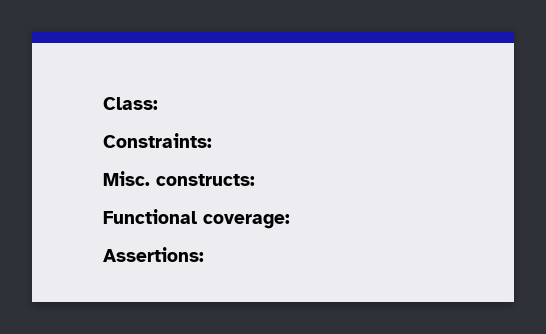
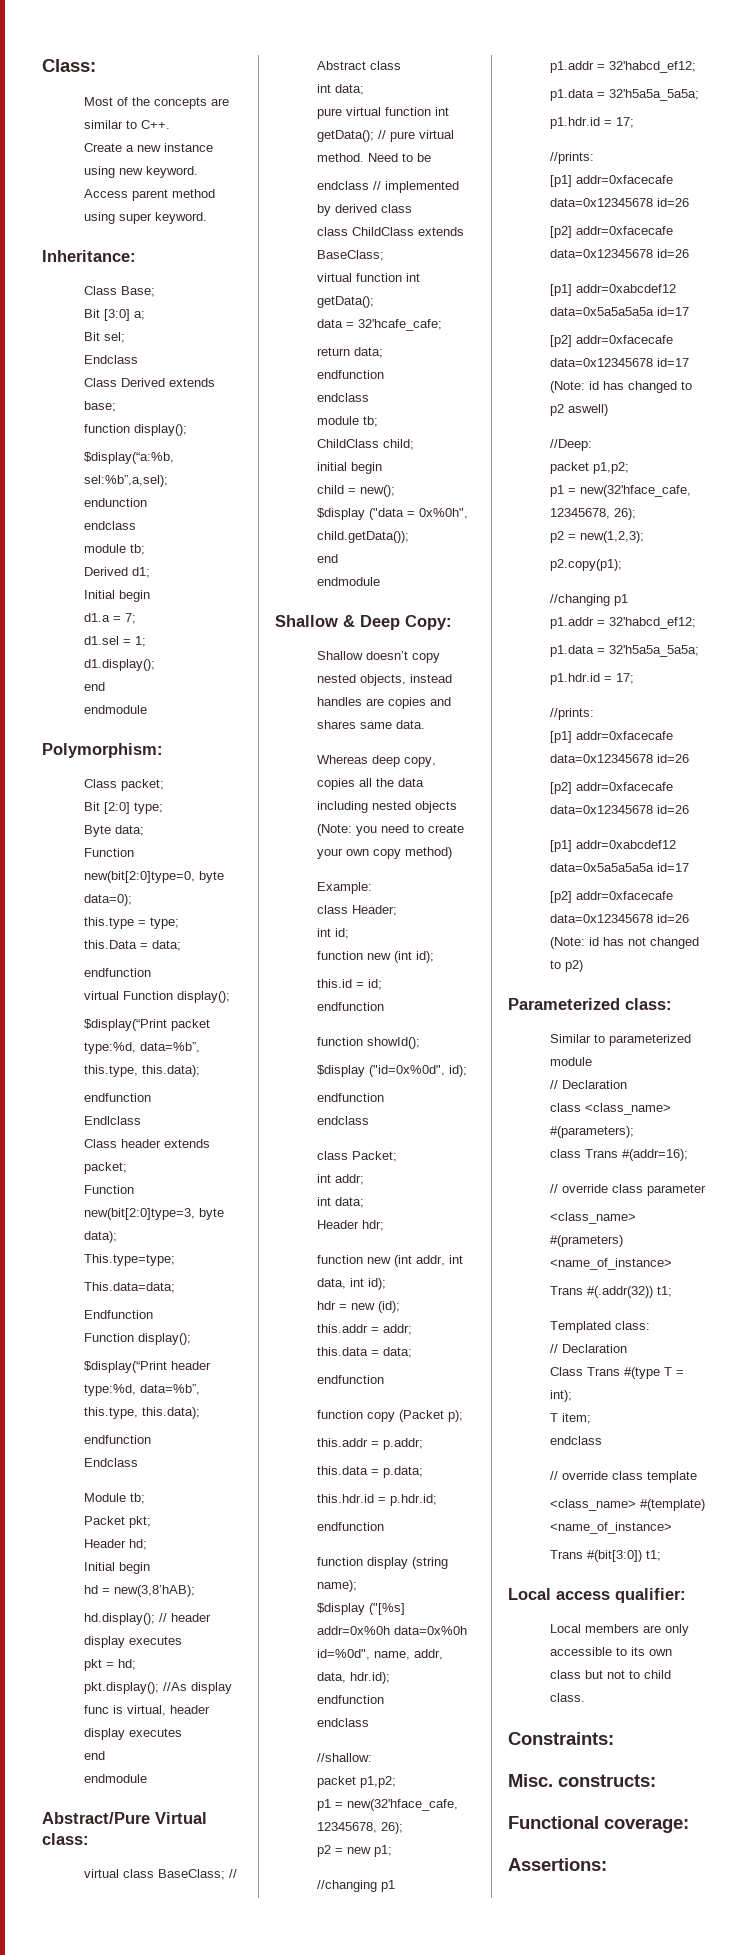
+ Most of the concepts are similar to C++.
+ Create a new instance using new keyword. Access parent method using super keyword.
+ Inheritance:
+ Class Base;
+ Bit [3:0] a;
+ Bit sel;
+ Endclass
+ Class Derived extends base;
+ function display();
+ $display(“a:%b, sel:%b”,a,sel);
+ endunction
+ endclass
+ module tb;
+ Derived d1;
+ Initial begin
+ d1.a = 7;
+ d1.sel = 1;
+ d1.display();
+ end
+ endmodule
+ Polymorphism:
+ Class packet;
+ Bit [2:0] type;
+ Byte data;
+ Function new(bit[2:0]type=0, byte data=0);
+ this.type = type;
+ this.Data = data;
+ endfunction
+ virtual Function display();
+ $display(“Print packet type:%d, data=%b”, this.type, this.data);
+ endfunction
+ Endlclass
+ Class header extends packet;
+ Function new(bit[2:0]type=3, byte data);
+ This.type=type;
+ This.data=data;
+ Endfunction
+ Function display();
+ $display(“Print header type:%d, data=%b”, this.type, this.data);
+ endfunction
+ Endclass
+ Module tb;
+ Packet pkt;
+ Header hd;
+ Initial begin
+ hd = new(3,8’hAB);
+ hd.display(); // header display executes
+ pkt = hd;
+ pkt.display(); //As display func is virtual, header display executes
+ end
+ endmodule
+ Abstract/Pure Virtual class:
+ virtual class BaseClass; // Abstract class
+ int data;
+ pure virtual function int getData(); // pure virtual method. Need to be
+ endclass // implemented by derived class
+ class ChildClass extends BaseClass;
+ virtual function int getData();
+ data = 32'hcafe_cafe;
+ return data;
+ endfunction
+ endclass
+ module tb;
+ ChildClass child;
+ initial begin
+ child = new();
+ $display ("data = 0x%0h", child.getData());
+ end
+ endmodule
+ Shallow & Deep Copy:
+ Shallow doesn’t copy nested objects, instead handles are copies and shares same data.
+ Whereas deep copy, copies all the data including nested objects (Note: you need to create your own copy method)
+ Example:
+ class Header;
+ int id;
+ function new (int id);
+ this.id = id;
+ endfunction
+ function showId();
+ $display ("id=0x%0d", id);
+ endfunction
+ endclass
+ class Packet;
+ int addr;
+ int data;
+ Header hdr;
+ function new (int addr, int data, int id);
+ hdr = new (id);
+ this.addr = addr;
+ this.data = data;
+ endfunction
+ function copy (Packet p);
+ this.addr = p.addr;
+ this.data = p.data;
+ this.hdr.id = p.hdr.id;
+ endfunction
+ function display (string name);
+ $display ("[%s] addr=0x%0h data=0x%0h id=%0d", name, addr, data, hdr.id);
+ endfunction
+ endclass
+ //shallow:
+ packet p1,p2;
+ p1 = new(32'hface_cafe, 12345678, 26);
+ p2 = new p1;
+ //changing p1
+ p1.addr = 32'habcd_ef12;
+ p1.data = 32'h5a5a_5a5a;
+ p1.hdr.id = 17;
+ //prints:
+ [p1] addr=0xfacecafe data=0x12345678 id=26
+ [p2] addr=0xfacecafe data=0x12345678 id=26
+ [p1] addr=0xabcdef12 data=0x5a5a5a5a id=17
+ [p2] addr=0xfacecafe data=0x12345678 id=17 (Note: id has changed to p2 aswell)
+ //Deep:
+ packet p1,p2;
+ p1 = new(32'hface_cafe, 12345678, 26);
+ p2 = new(1,2,3);
+ p2.copy(p1);
+ //changing p1
+ p1.addr = 32'habcd_ef12;
+ p1.data = 32'h5a5a_5a5a;
+ p1.hdr.id = 17;
+ //prints:
+ [p1] addr=0xfacecafe data=0x12345678 id=26
+ [p2] addr=0xfacecafe data=0x12345678 id=26
+ [p1] addr=0xabcdef12 data=0x5a5a5a5a id=17
+ [p2] addr=0xfacecafe data=0x12345678 id=26 (Note: id has not changed to p2)
+ Parameterized class:
+ Similar to parameterized module
+ // Declaration
+ class <class_name> #(parameters);
+ class Trans #(addr=16);
+ // override class parameter
+ <class_name> #(prameters) <name_of_instance>
+ Trans #(.addr(32)) t1;
+ Templated class:
+ // Declaration
+ Class Trans #(type T = int);
+ T item;
+ endclass
+ // override class template
+ <class_name> #(template) <name_of_instance>
+ Trans #(bit[3:0]) t1;
+ Local access qualifier:
+ Local members are only accessible to its own class but not to child class.

